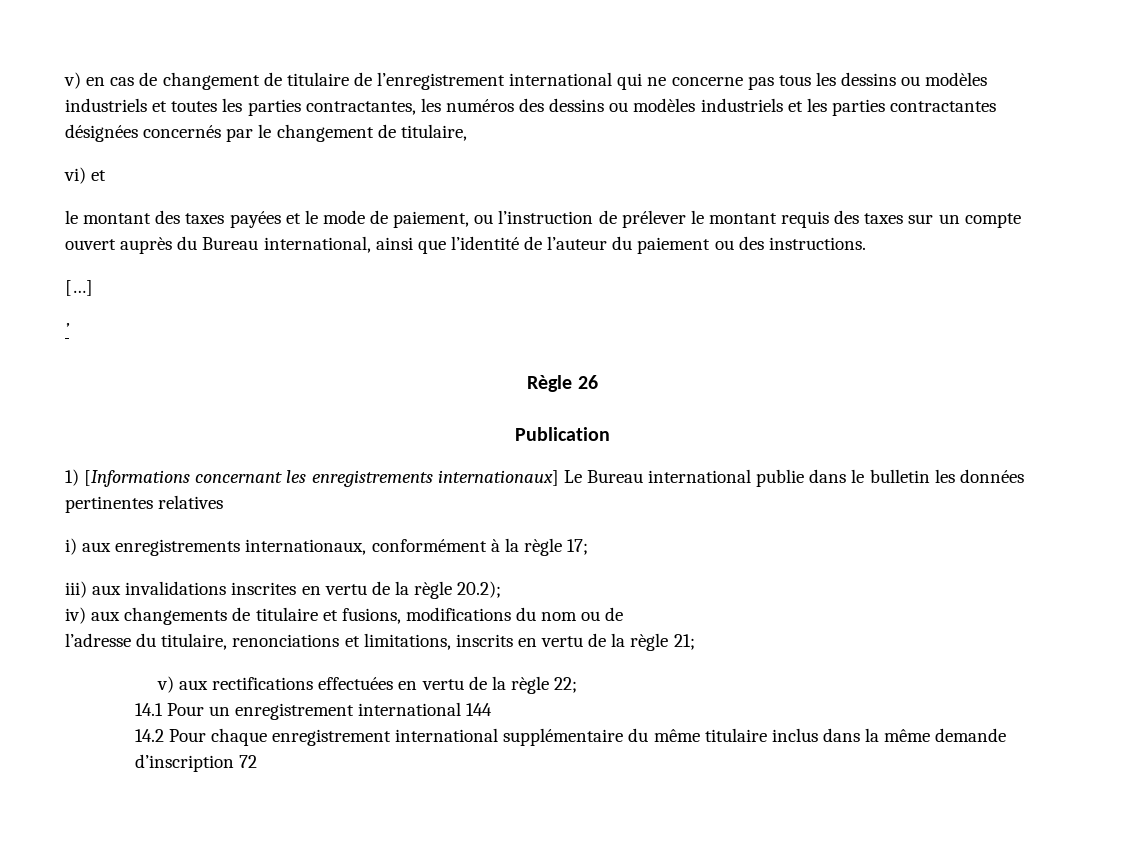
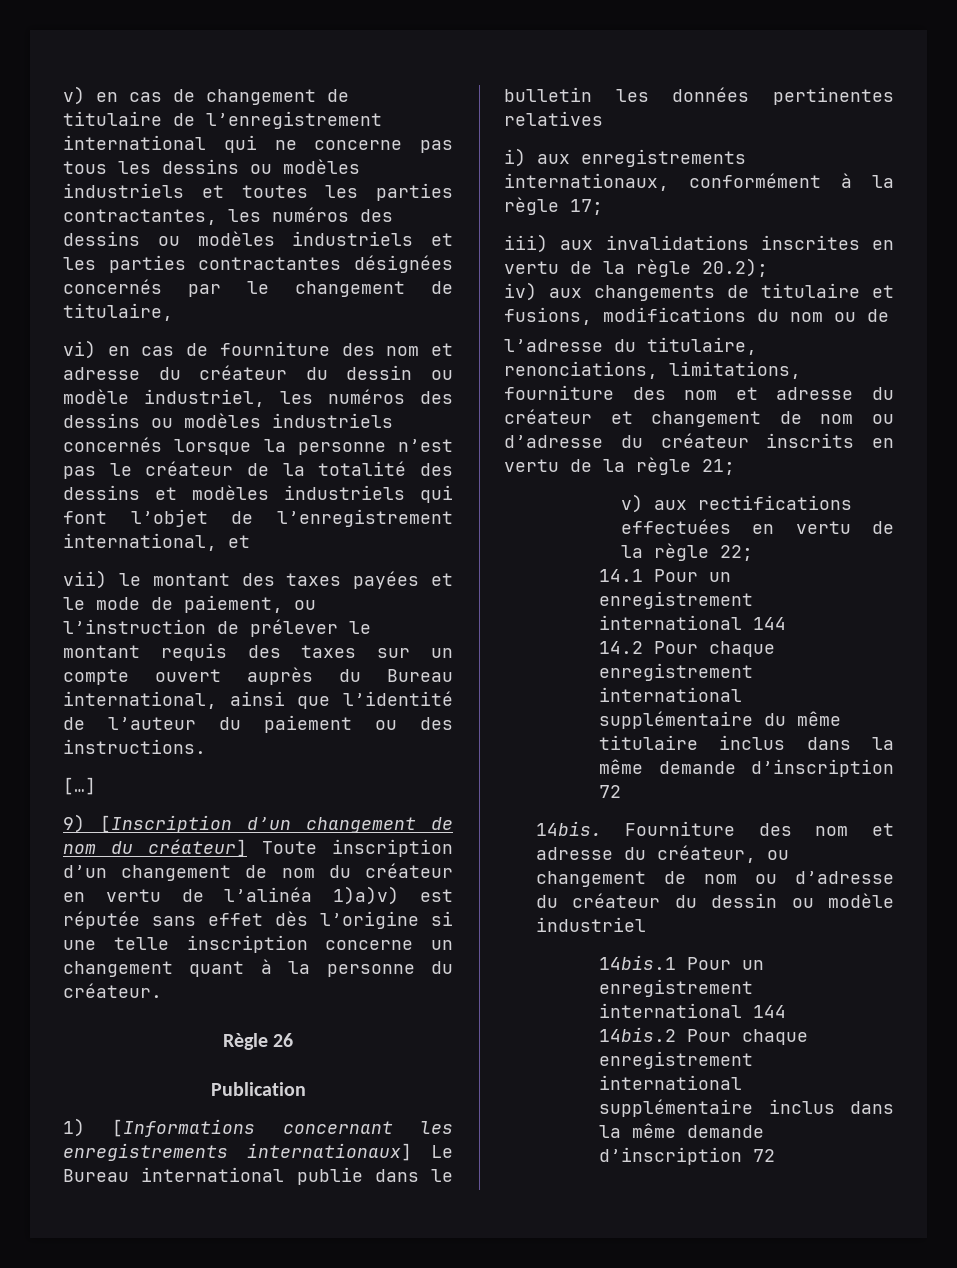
- vi) et
+ vi) en cas de fourniture des nom et adresse du créateur du dessin ou modèle industriel, les numéros des dessins ou modèles industriels concernés lorsque la personne n’est pas le créateur de la totalité des dessins et modèles industriels qui font l’objet de l’enregistrement international, et
- le montant des taxes payées et le mode de paiement, ou l’instruction de prélever le montant requis des taxes sur un compte ouvert auprès du Bureau international, ainsi que l’identité de l’auteur du paiement ou des instructions.
+ vii) le montant des taxes payées et le mode de paiement, ou l’instruction de prélever le montant requis des taxes sur un compte ouvert auprès du Bureau international, ainsi que l’identité de l’auteur du paiement ou des instructions.
- ’
+ 9) [Inscription d’un changement de nom du créateur] Toute inscription d’un changement de nom du créateur en vertu de l’alinéa 1)a)v) est réputée sans effet dès l’origine si une telle inscription concerne un changement quant à la personne du créateur.
- l’adresse du titulaire, renonciations et limitations, inscrits en vertu de la règle 21;
+ l’adresse du titulaire, renonciations, limitations, fourniture des nom et adresse du créateur et changement de nom ou d’adresse du créateur inscrits en vertu de la règle 21;
+ 14bis. Fourniture des nom et adresse du créateur, ou changement de nom ou d’adresse du créateur du dessin ou modèle industriel
+ 14bis.1 Pour un enregistrement international 144
+ 14bis.2 Pour chaque enregistrement international supplémentaire inclus dans la même demande d’inscription 72

